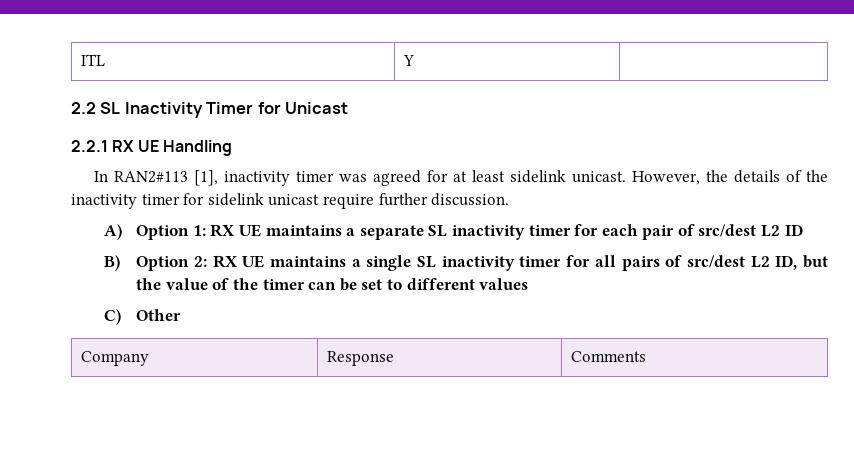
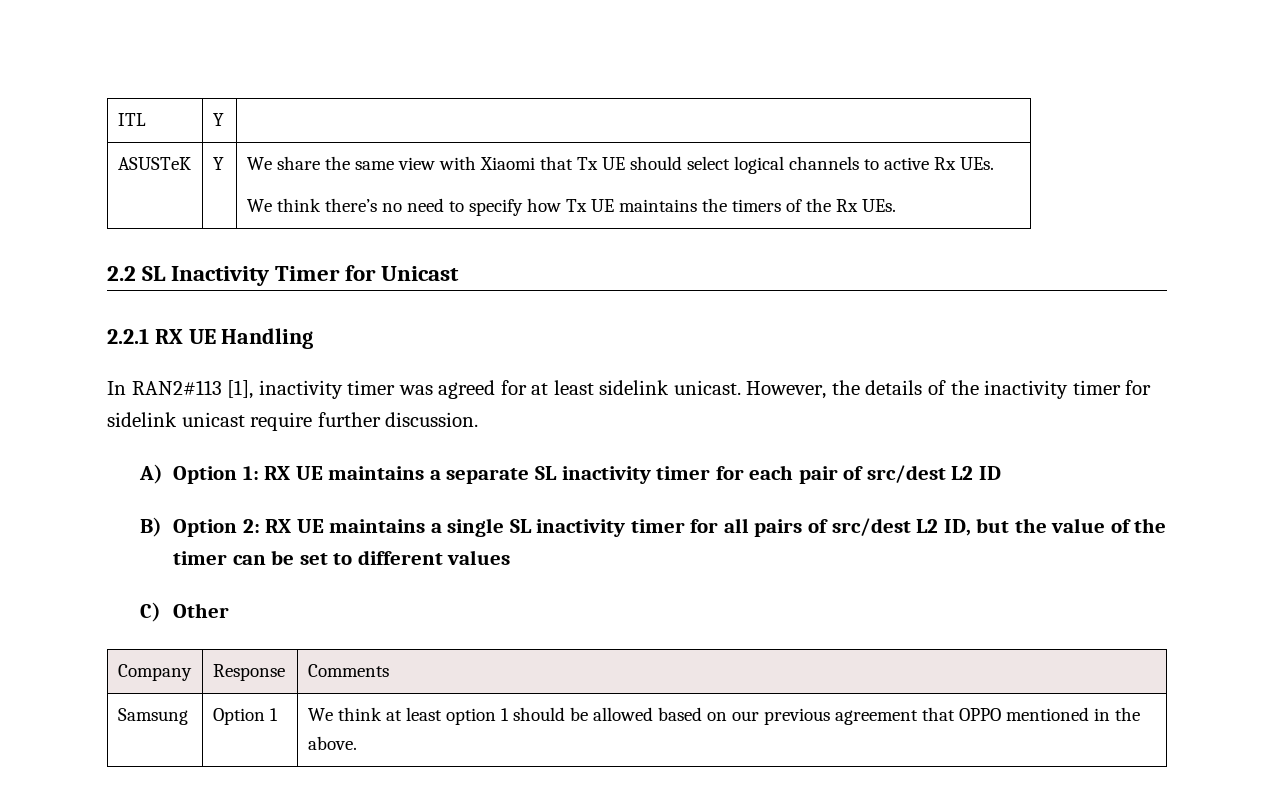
+ ASUSTeK | Y | We share the same view with Xiaomi that Tx UE should select logical channels to active Rx UEs.
+ We think there’s no need to specify how Tx UE maintains the timers of the Rx UEs.
+ Samsung | Option 1 | We think at least option 1 should be allowed based on our previous agreement that OPPO mentioned in the above.

